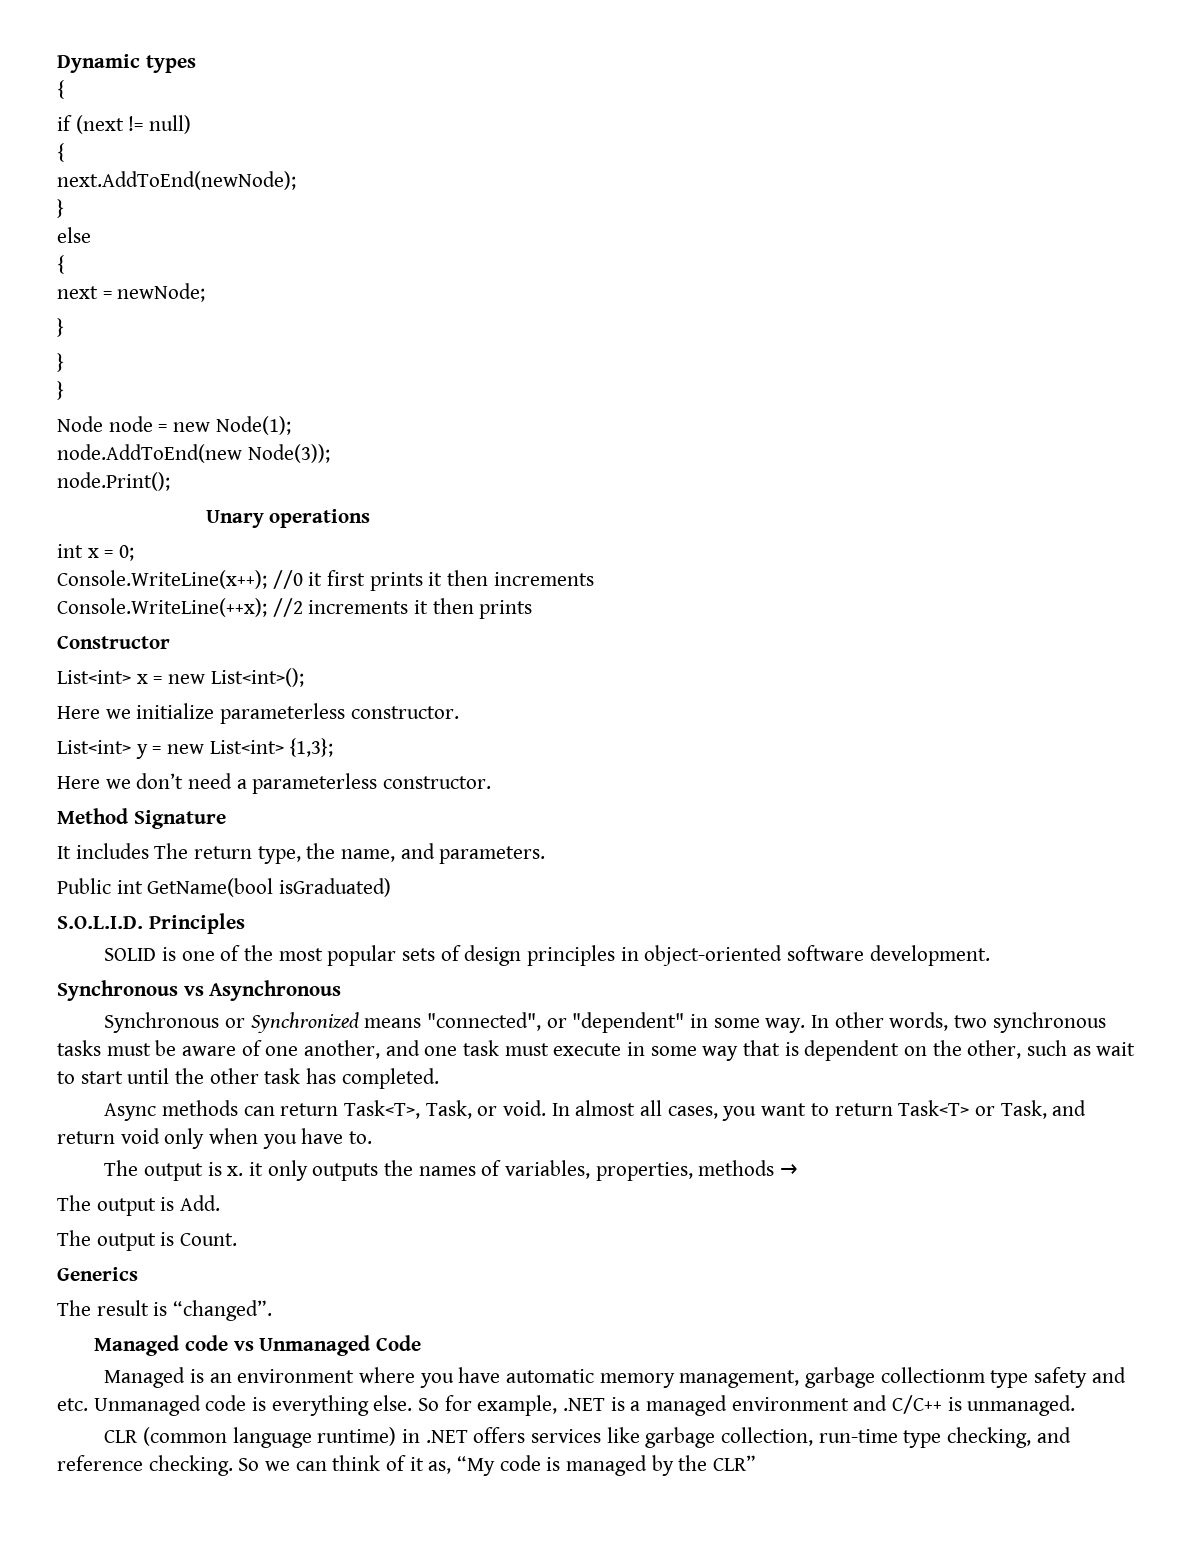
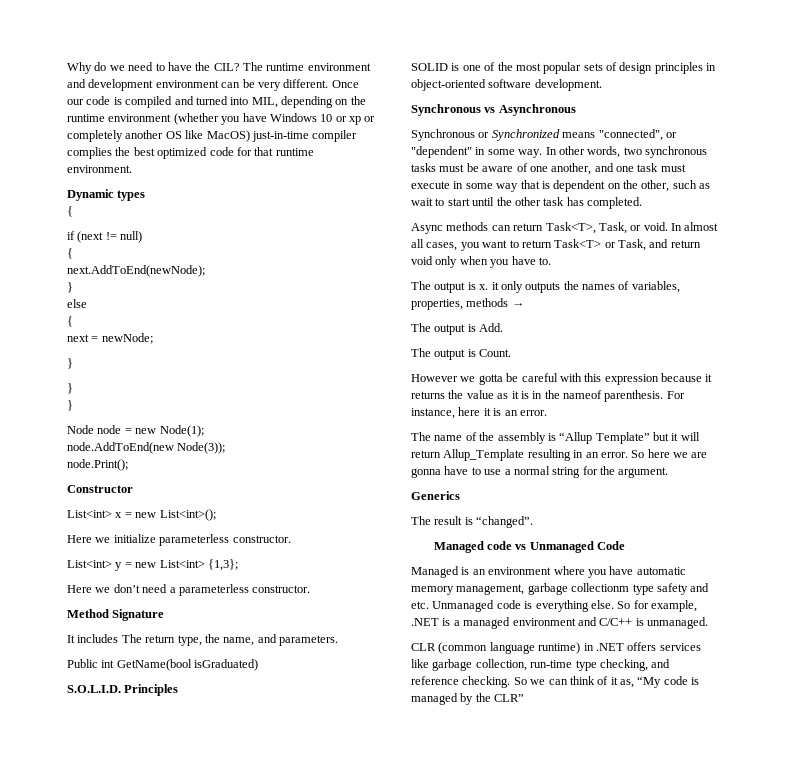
+ Why do we need to have the CIL? The runtime environment and development environment can be very different. Once our code is compiled and turned into MIL, depending on the runtime environment (whether you have Windows 10 or xp or completely another OS like MacOS) just-in-time compiler complies the best optimized code for that runtime environment.
- Unary operations
- int x = 0;
- Console.WriteLine(x++); //0 it first prints it then increments
- Console.WriteLine(++x); //2 increments it then prints
+ However we gotta be careful with this expression because it returns the value as it is in the nameof parenthesis. For instance, here it is an error.
+ The name of the assembly is “Allup Template” but it will return Allup_Template resulting in an error. So here we are gonna have to use a normal string for the argument.

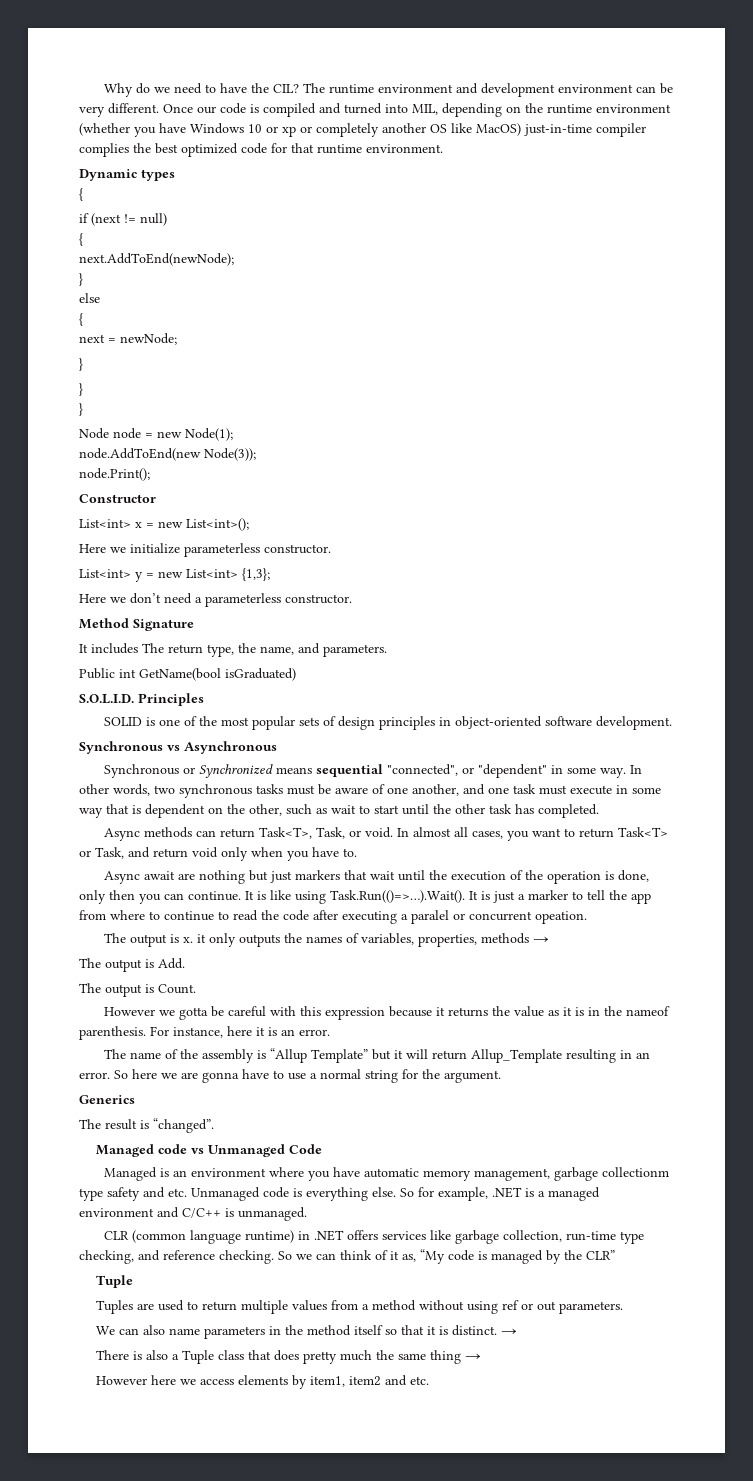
- Synchronous or Synchronized means "connected", or "dependent" in some way.
+ Synchronous or Synchronized means sequential "connected", or "dependent" in some way.
+ Async await are nothing but just markers that wait until the execution of the operation is done, only then you can continue. It is like using Task.Run(()=>…).Wait(). It is just a marker to tell the app from where to continue to read the code after executing a paralel or concurrent opeation.
  So we can think of it as, “My code is managed by the CLR”
+ Tuple
+ Tuples are used to return multiple values from a method without using ref or out parameters.
+ We can also name parameters in the method itself so that it is distinct. →
+ There is also a Tuple class that does pretty much the same thing →
+ However here we access elements by item1, item2 and etc.

